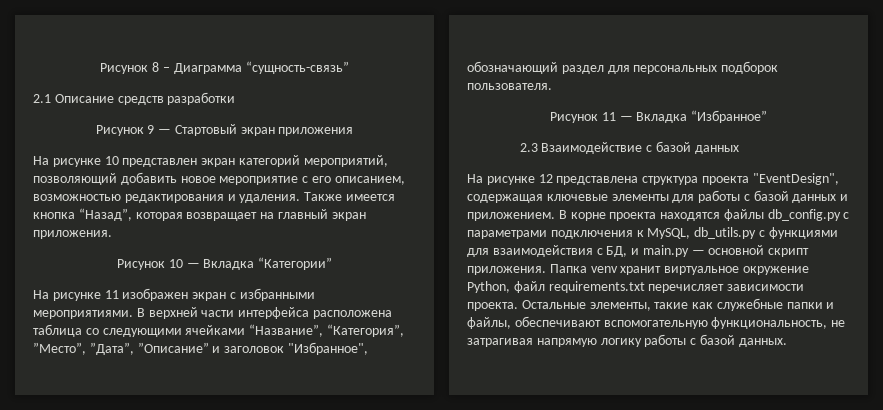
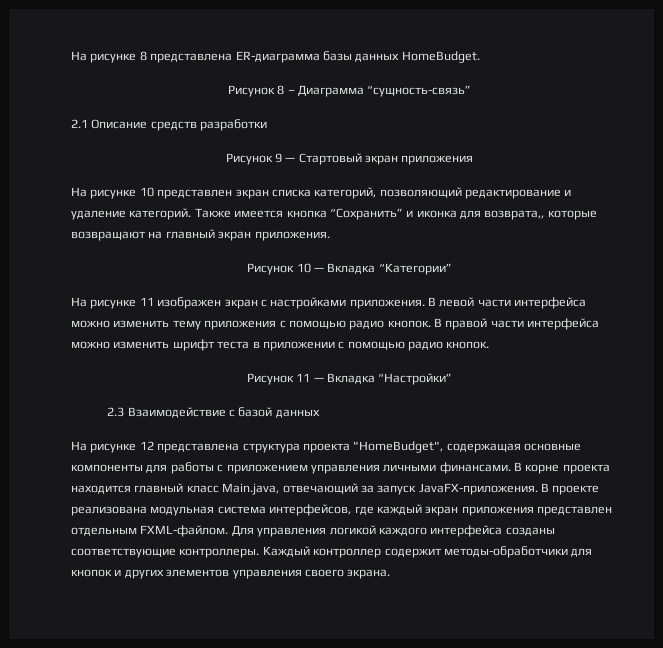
+ На рисунке 8 представлена ER-диаграмма базы данных HomeBudget.
- На рисунке 10 представлен экран категорий мероприятий, позволяющий добавить новое мероприятие с его описанием, возможностью редактирования и удаления. Также имеется кнопка “Назад”, которая возвращает на главный экран приложения.
+ На рисунке 10 представлен экран списка категорий, позволяющий редактирование и удаление категорий. Также имеется кнопка “Сохранить” и иконка для возврата,, которые возвращают на главный экран приложения.
- На рисунке 11 изображен экран с избранными мероприятиями. В верхней части интерфейса расположена таблица со следующими ячейками “Название”, “Категория”, ”Место”, ”Дата”, ”Описание” и заголовок "Избранное", обозначающий раздел для персональных подборок пользователя.
+ На рисунке 11 изображен экран с настройками приложения. В левой части интерфейса можно изменить тему приложения с помощью радио кнопок. В правой части интерфейса можно изменить шрифт теста в приложении с помощью радио кнопок.
- Рисунок 11 — Вкладка “Избранное”
+ Рисунок 11 — Вкладка “Настройки”
- На рисунке 12 представлена структура проекта "EventDesign", содержащая ключевые элементы для работы с базой данных и приложением. В корне проекта находятся файлы db_config.py с параметрами подключения к MySQL, db_utils.py с функциями для взаимодействия с БД, и main.py — основной скрипт приложения. Папка venv хранит виртуальное окружение Python, файл requirements.txt перечисляет зависимости проекта. Остальные элементы, такие как служебные папки и файлы, обеспечивают вспомогательную функциональность, не затрагивая напрямую логику работы с базой данных.
+ На рисунке 12 представлена структура проекта "HomeBudget", содержащая основные компоненты для работы с приложением управления личными финансами. В корне проекта находится главный класс Main.java, отвечающий за запуск JavaFX-приложения. В проекте реализована модульная система интерфейсов, где каждый экран приложения представлен отдельным FXML-файлом. Для управления логикой каждого интерфейса созданы соответствующие контроллеры. Каждый контроллер содержит методы-обработчики для кнопок и других элементов управления своего экрана.

